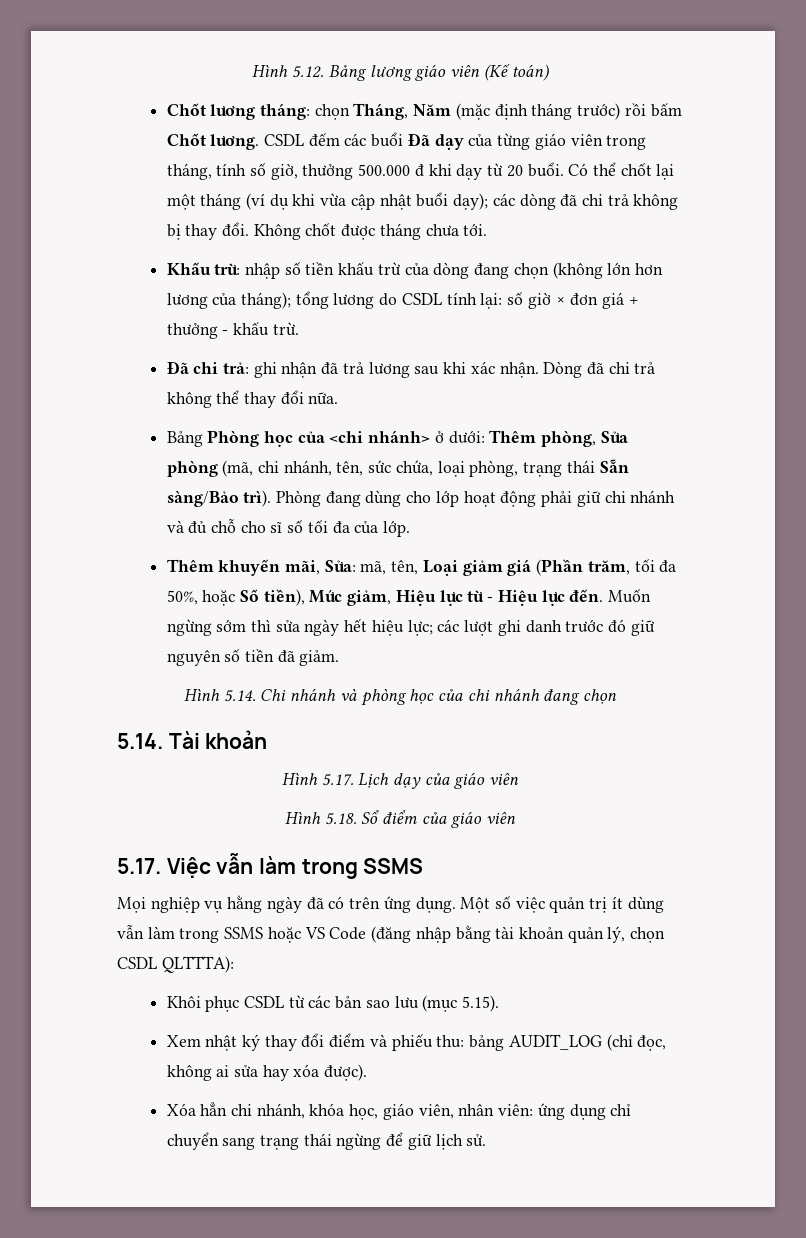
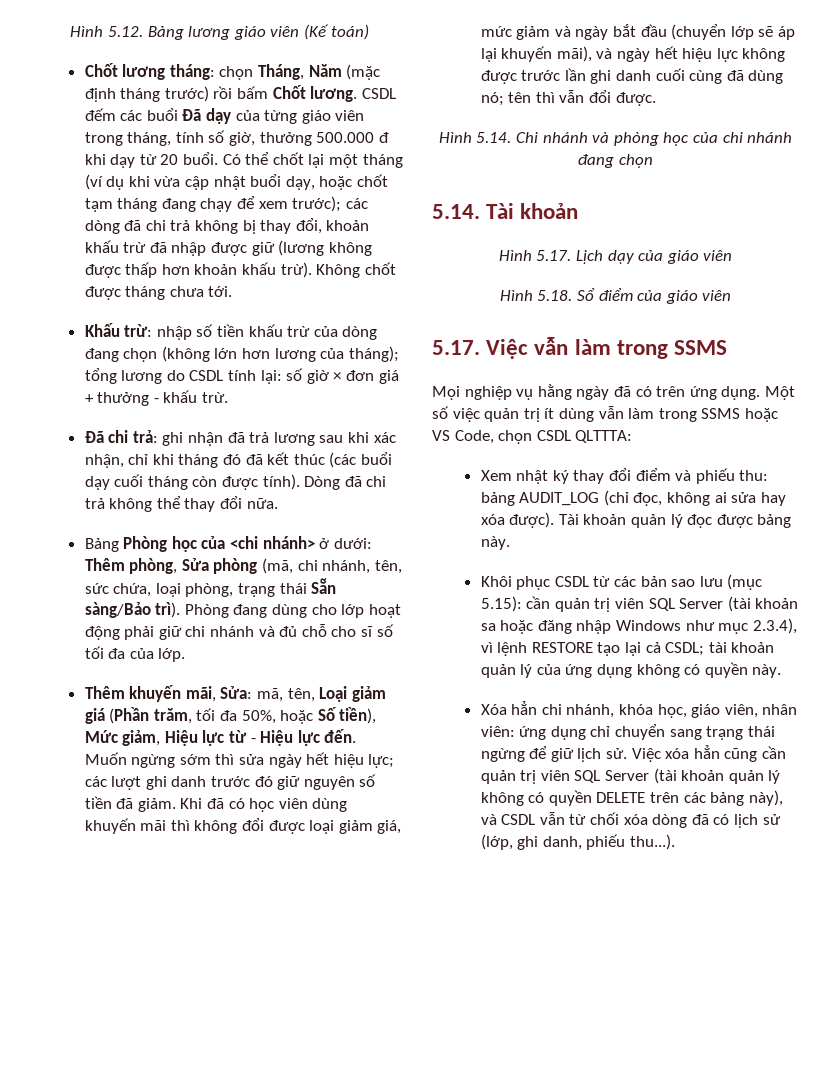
- Có thể chốt lại một tháng (ví dụ khi vừa cập nhật buổi dạy); các dòng đã chi trả không bị thay đổi.
+ Có thể chốt lại một tháng (ví dụ khi vừa cập nhật buổi dạy, hoặc chốt tạm tháng đang chạy để xem trước); các dòng đã chi trả không bị thay đổi, khoản khấu trừ đã nhập được giữ (lương không được thấp hơn khoản khấu trừ).
- Đã chi trả: ghi nhận đã trả lương sau khi xác nhận.
+ Đã chi trả: ghi nhận đã trả lương sau khi xác nhận, chỉ khi tháng đó đã kết thúc (các buổi dạy cuối tháng còn được tính).
+ Khi đã có học viên dùng khuyến mãi thì không đổi được loại giảm giá, mức giảm và ngày bắt đầu (chuyển lớp sẽ áp lại khuyến mãi), và ngày hết hiệu lực không được trước lần ghi danh cuối cùng đã dùng nó; tên thì vẫn đổi được.
- Một số việc quản trị ít dùng vẫn làm trong SSMS hoặc VS Code (đăng nhập bằng tài khoản quản lý, chọn CSDL QLTTTA):
- Khôi phục CSDL từ các bản sao lưu (mục 5.15).
+ Một số việc quản trị ít dùng vẫn làm trong SSMS hoặc VS Code, chọn CSDL QLTTTA:
+ Tài khoản quản lý đọc được bảng này.
+ Khôi phục CSDL từ các bản sao lưu (mục 5.15): cần quản trị viên SQL Server (tài khoản sa hoặc đăng nhập Windows như mục 2.3.4), vì lệnh RESTORE tạo lại cả CSDL; tài khoản quản lý của ứng dụng không có quyền này.
+ Việc xóa hẳn cũng cần quản trị viên SQL Server (tài khoản quản lý không có quyền DELETE trên các bảng này), và CSDL vẫn từ chối xóa dòng đã có lịch sử (lớp, ghi danh, phiếu thu...).

